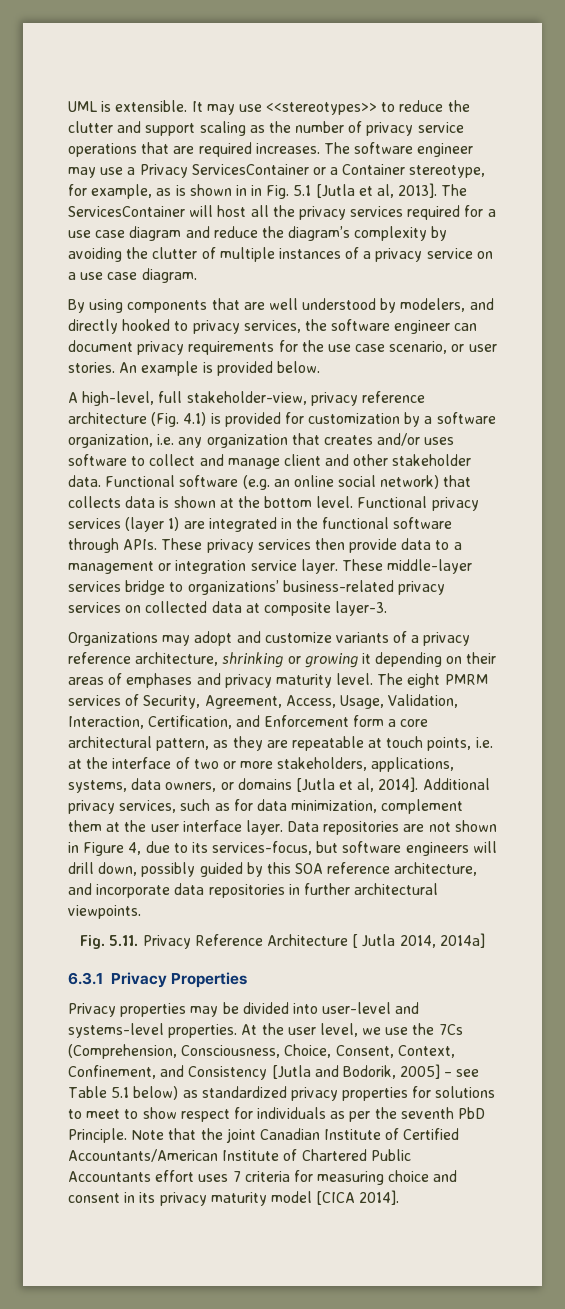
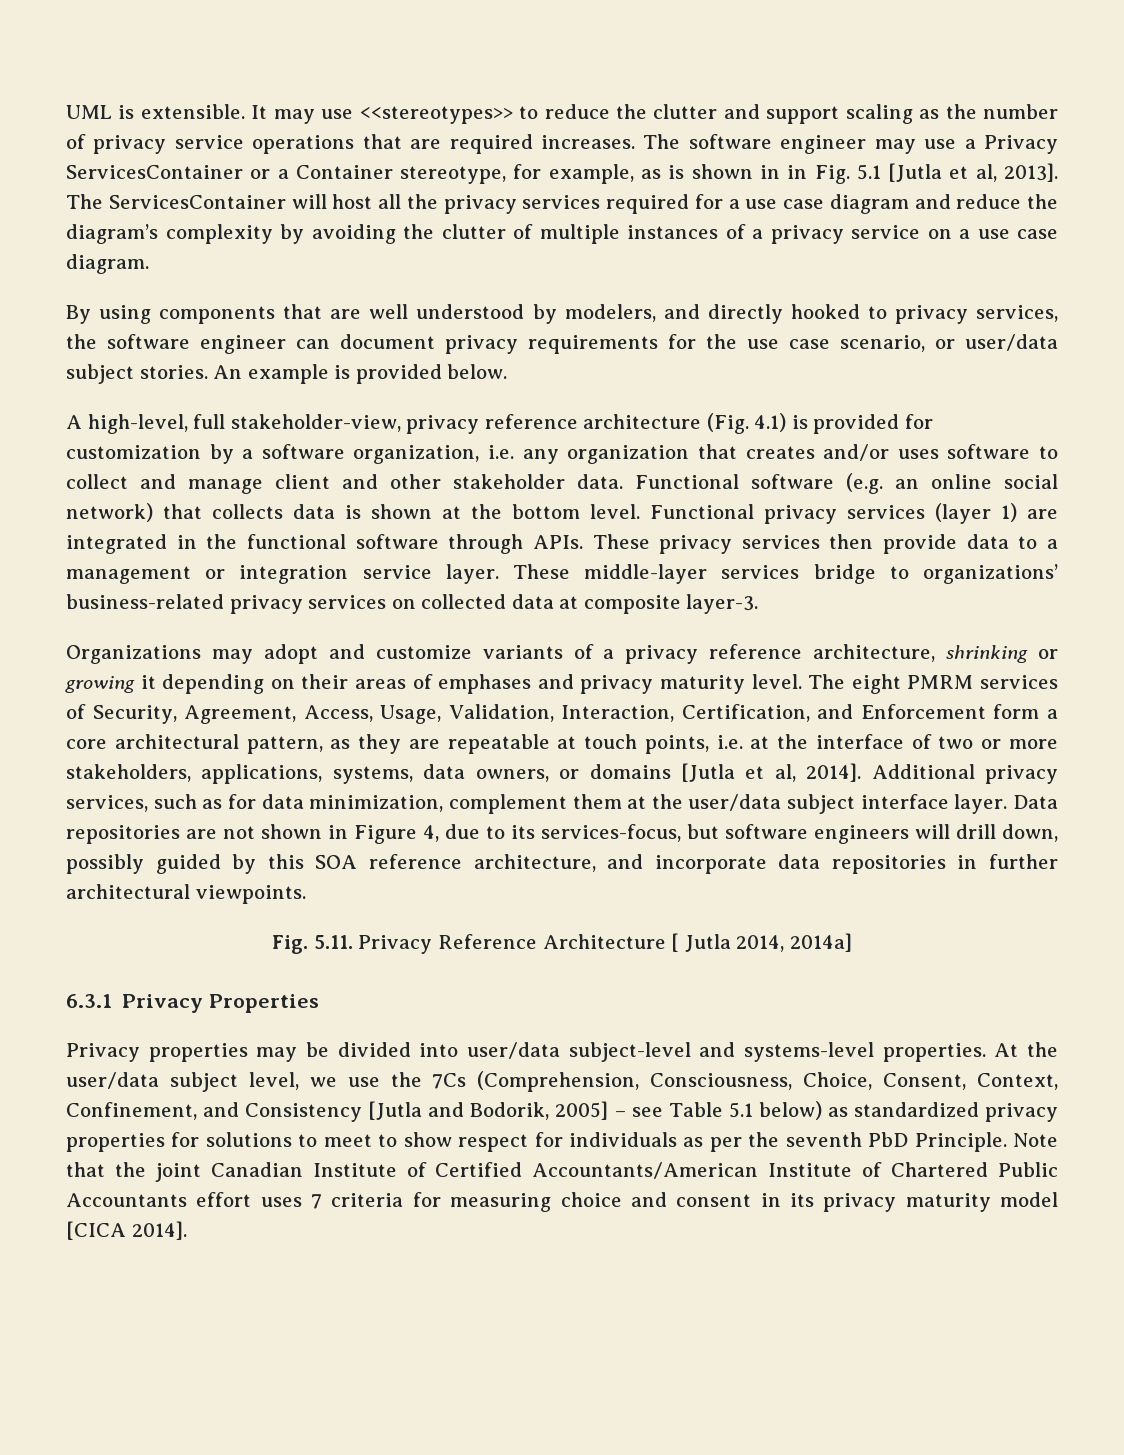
- By using components that are well understood by modelers, and directly hooked to privacy services, the software engineer can document privacy requirements for the use case scenario, or user stories.
+ By using components that are well understood by modelers, and directly hooked to privacy services, the software engineer can document privacy requirements for the use case scenario, or user/data subject stories.
- Additional privacy services, such as for data minimization, complement them at the user interface layer.
+ Additional privacy services, such as for data minimization, complement them at the user/data subject interface layer.
- Privacy properties may be divided into user-level and systems-level properties.
+ Privacy properties may be divided into user/data subject-level and systems-level properties.
- At the user level, we use the 7Cs (Comprehension, Consciousness, Choice, Consent, Context, Confinement, and Consistency [Jutla and Bodorik, 2005] – see Table 5.1 below) as standardized privacy properties for solutions to meet to show respect for individuals as per the seventh PbD Principle.
+ At the user/data subject level, we use the 7Cs (Comprehension, Consciousness, Choice, Consent, Context, Confinement, and Consistency [Jutla and Bodorik, 2005] – see Table 5.1 below) as standardized privacy properties for solutions to meet to show respect for individuals as per the seventh PbD Principle.

